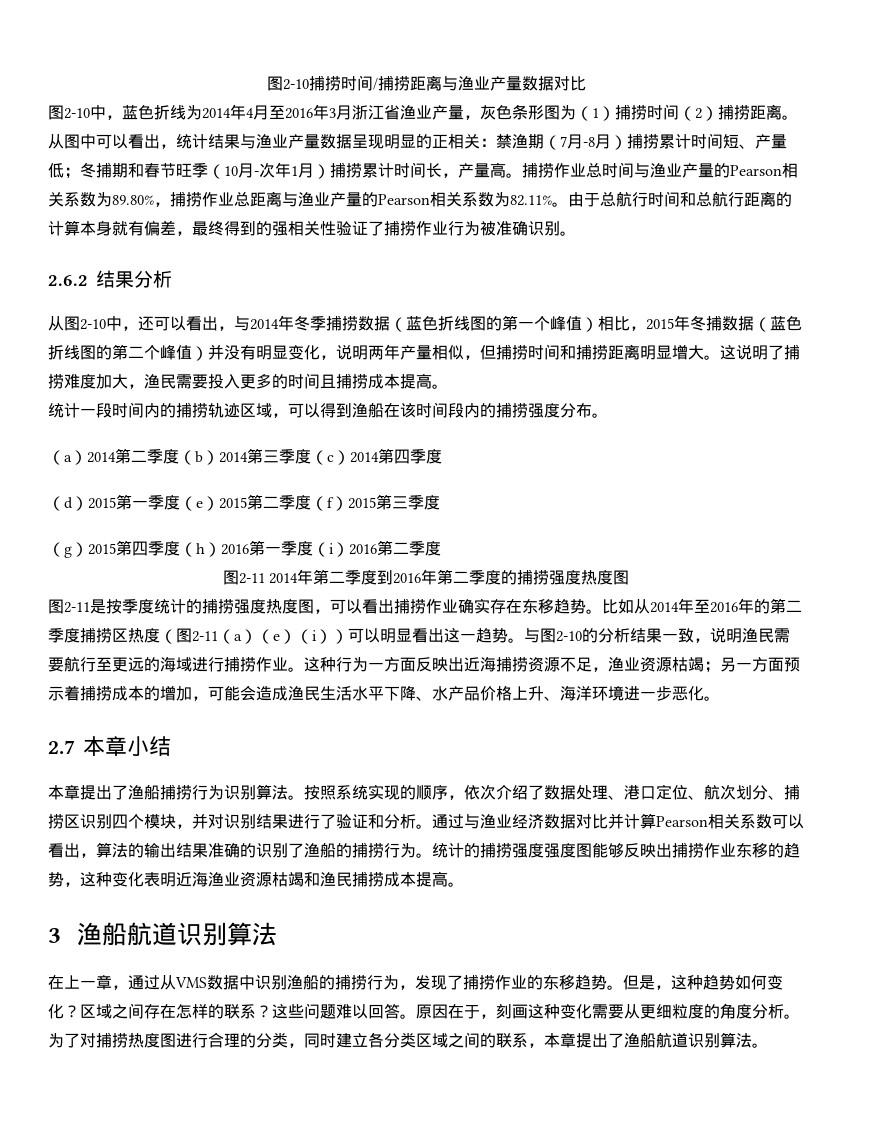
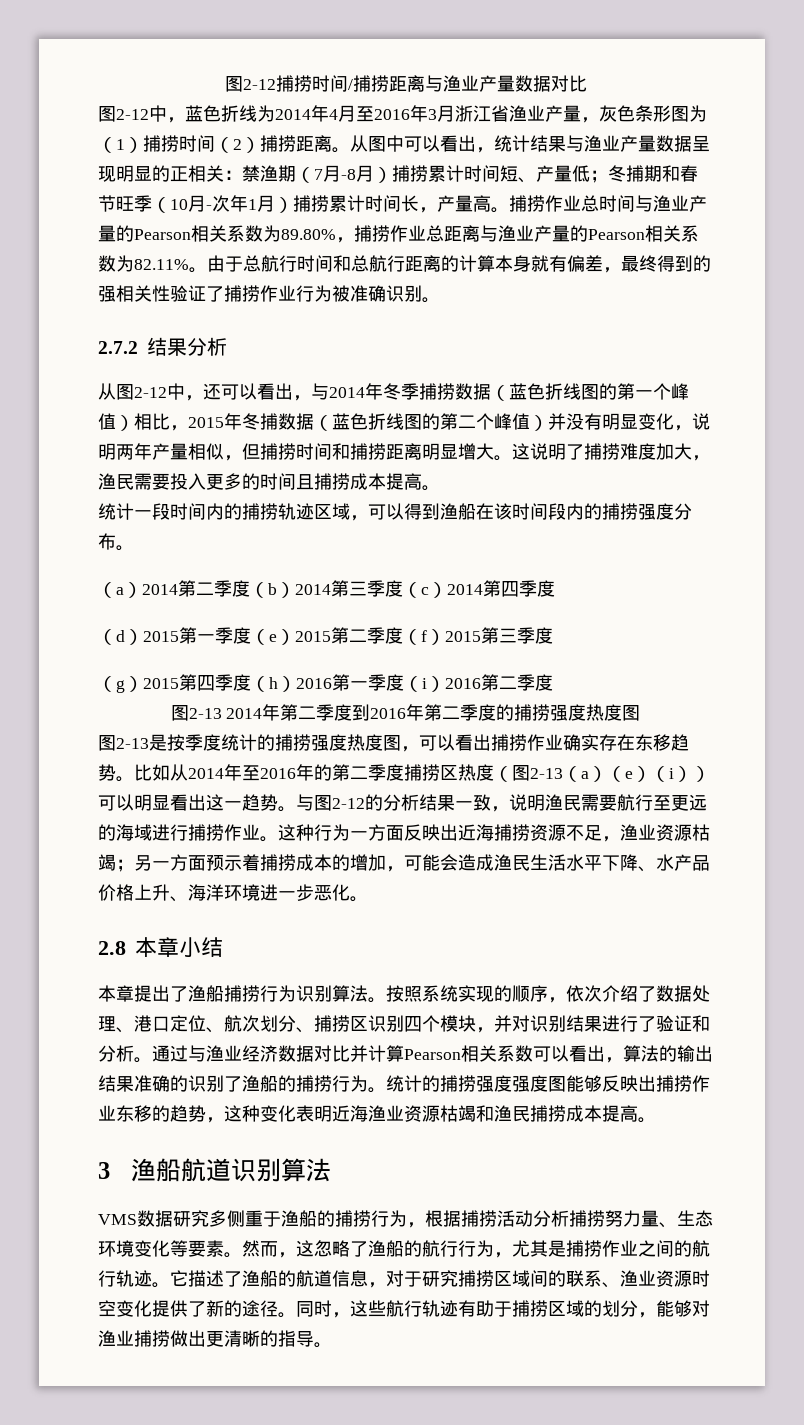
- 图2-10捕捞时间/捕捞距离与渔业产量数据对比
+ 图2-12捕捞时间/捕捞距离与渔业产量数据对比
- 图2-10中，蓝色折线为2014年4月至2016年3月浙江省渔业产量，灰色条形图为（1）捕捞时间（2）捕捞距离。
+ 图2-12中，蓝色折线为2014年4月至2016年3月浙江省渔业产量，灰色条形图为（1）捕捞时间（2）捕捞距离。
- 2.6.2结果分析
+ 2.7.2结果分析
- 从图2-10中，还可以看出，与2014年冬季捕捞数据（蓝色折线图的第一个峰值）相比，2015年冬捕数据（蓝色折线图的第二个峰值）并没有明显变化，说明两年产量相似，但捕捞时间和捕捞距离明显增大。
+ 从图2-12中，还可以看出，与2014年冬季捕捞数据（蓝色折线图的第一个峰值）相比，2015年冬捕数据（蓝色折线图的第二个峰值）并没有明显变化，说明两年产量相似，但捕捞时间和捕捞距离明显增大。
- 图2-11 2014年第二季度到2016年第二季度的捕捞强度热度图
+ 图2-13 2014年第二季度到2016年第二季度的捕捞强度热度图
- 图2-11是按季度统计的捕捞强度热度图，可以看出捕捞作业确实存在东移趋势。
+ 图2-13是按季度统计的捕捞强度热度图，可以看出捕捞作业确实存在东移趋势。
- 比如从2014年至2016年的第二季度捕捞区热度（图2-11（a）（e）（i））可以明显看出这一趋势。
+ 比如从2014年至2016年的第二季度捕捞区热度（图2-13（a）（e）（i））可以明显看出这一趋势。
- 与图2-10的分析结果一致，说明渔民需要航行至更远的海域进行捕捞作业。
+ 与图2-12的分析结果一致，说明渔民需要航行至更远的海域进行捕捞作业。
- 2.7本章小结
+ 2.8本章小结
- 在上一章，通过从VMS数据中识别渔船的捕捞行为，发现了捕捞作业的东移趋势。但是，这种趋势如何变化？区域之间存在怎样的联系？这些问题难以回答。原因在于，刻画这种变化需要从更细粒度的角度分析。为了对捕捞热度图进行合理的分类，同时建立各分类区域之间的联系，本章提出了渔船航道识别算法。
+ VMS数据研究多侧重于渔船的捕捞行为，根据捕捞活动分析捕捞努力量、生态环境变化等要素。然而，这忽略了渔船的航行行为，尤其是捕捞作业之间的航行轨迹。它描述了渔船的航道信息，对于研究捕捞区域间的联系、渔业资源时空变化提供了新的途径。同时，这些航行轨迹有助于捕捞区域的划分，能够对渔业捕捞做出更清晰的指导。

